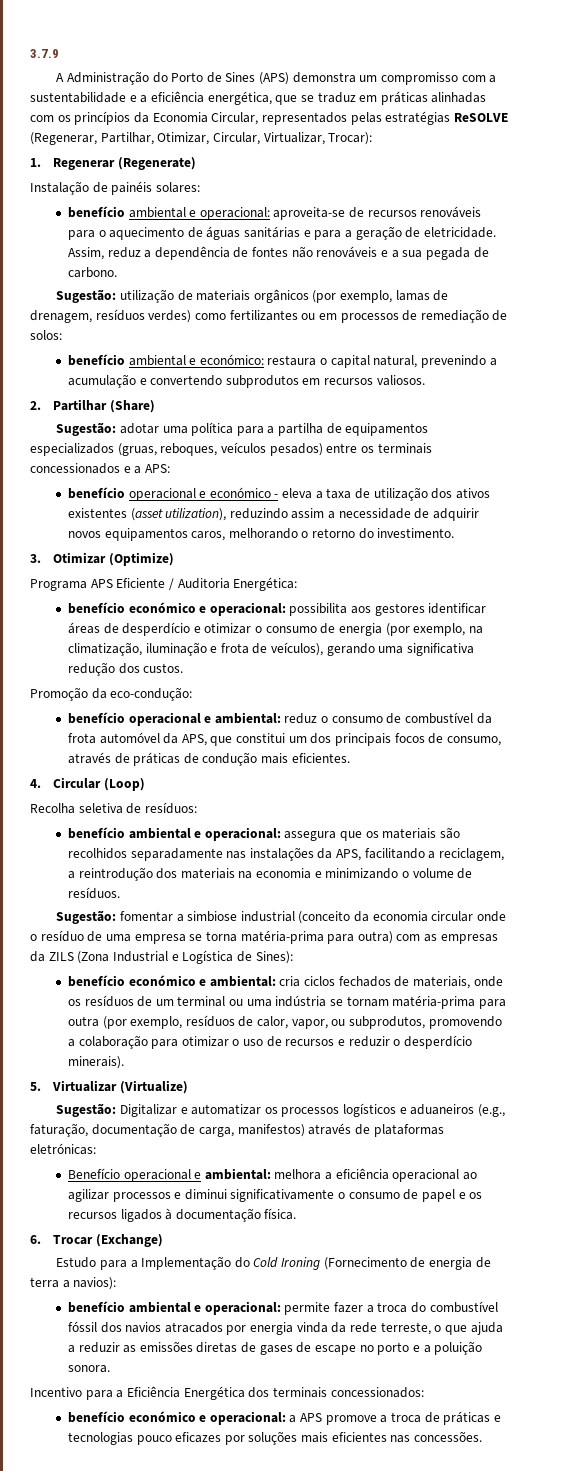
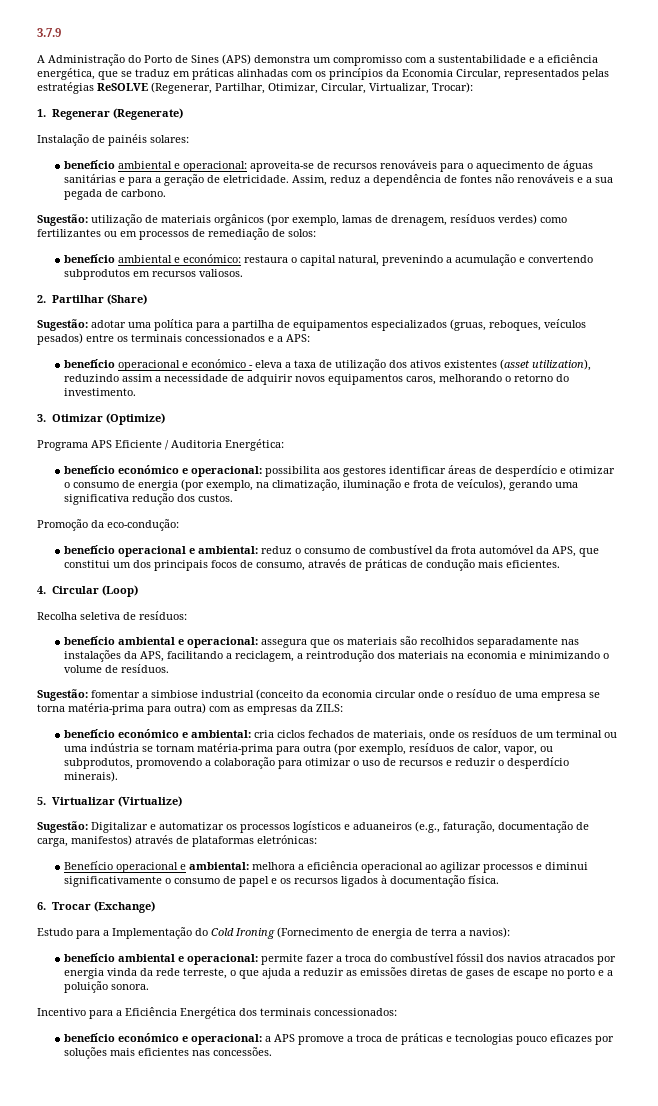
- Sugestão: fomentar a simbiose industrial (conceito da economia circular onde o resíduo de uma empresa se torna matéria-prima para outra) com as empresas da ZILS (Zona Industrial e Logística de Sines):
+ Sugestão: fomentar a simbiose industrial (conceito da economia circular onde o resíduo de uma empresa se torna matéria-prima para outra) com as empresas da ZILS:

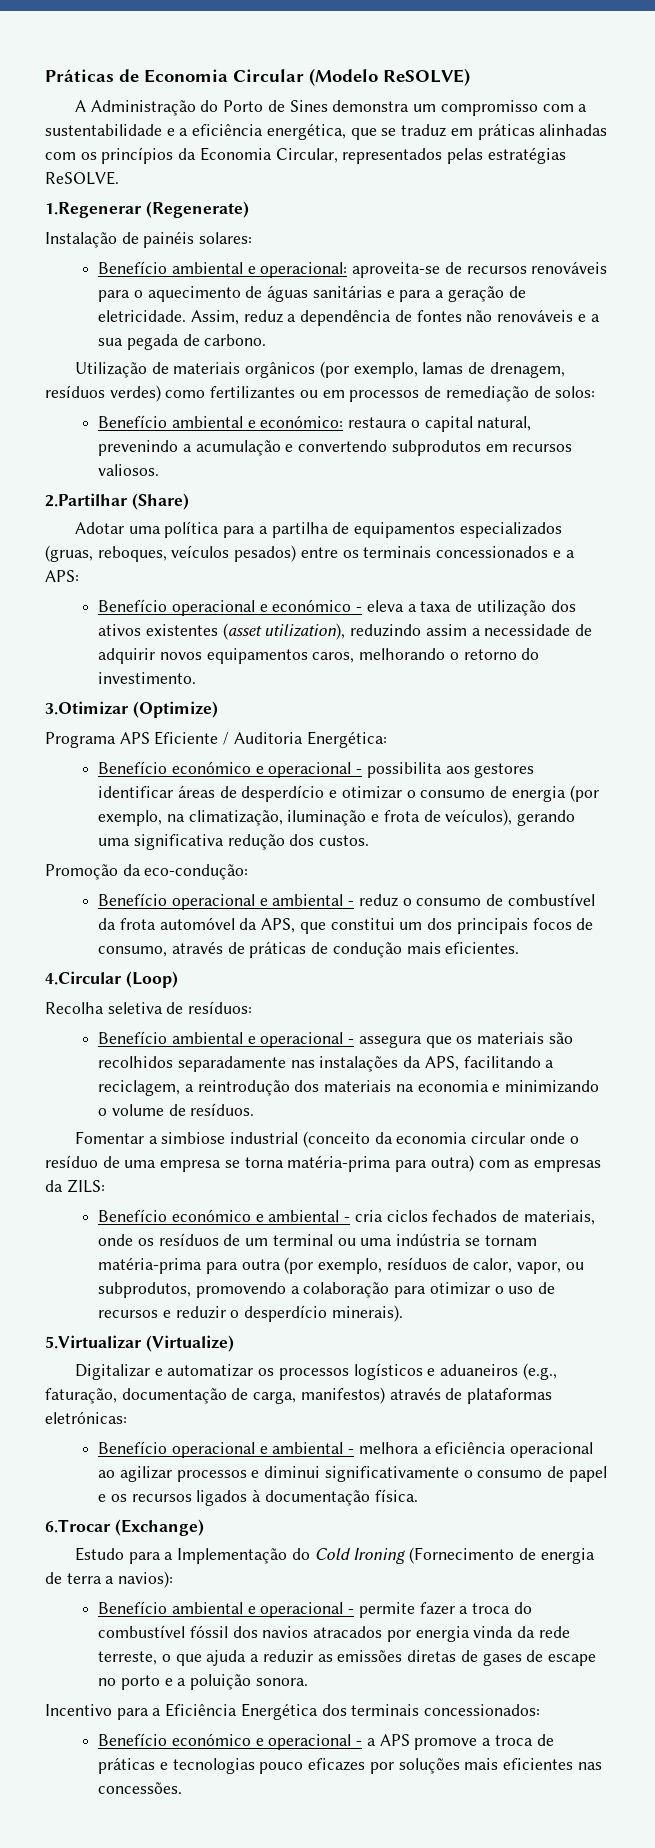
- 3.7.9
+ Práticas de Economia Circular (Modelo ReSOLVE)
- A Administração do Porto de Sines (APS) demonstra um compromisso com a sustentabilidade e a eficiência energética, que se traduz em práticas alinhadas com os princípios da Economia Circular, representados pelas estratégias ReSOLVE (Regenerar, Partilhar, Otimizar, Circular, Virtualizar, Trocar):
- 1. Regenerar (Regenerate)
+ A Administração do Porto de Sines demonstra um compromisso com a sustentabilidade e a eficiência energética, que se traduz em práticas alinhadas com os princípios da Economia Circular, representados pelas estratégias ReSOLVE.
+ 1.Regenerar (Regenerate)
- benefício ambiental e operacional: aproveita-se de recursos renováveis para o aquecimento de águas sanitárias e para a geração de eletricidade.
+ Benefício ambiental e operacional: aproveita-se de recursos renováveis para o aquecimento de águas sanitárias e para a geração de eletricidade.
- Sugestão: utilização de materiais orgânicos (por exemplo, lamas de drenagem, resíduos verdes) como fertilizantes ou em processos de remediação de solos:
+ Utilização de materiais orgânicos (por exemplo, lamas de drenagem, resíduos verdes) como fertilizantes ou em processos de remediação de solos:
- benefício ambiental e económico: restaura o capital natural, prevenindo a acumulação e convertendo subprodutos em recursos valiosos.
+ Benefício ambiental e económico: restaura o capital natural, prevenindo a acumulação e convertendo subprodutos em recursos valiosos.
- 2. Partilhar (Share)
+ 2.Partilhar (Share)
- Sugestão: adotar uma política para a partilha de equipamentos especializados (gruas, reboques, veículos pesados) entre os terminais concessionados e a APS:
+ Adotar uma política para a partilha de equipamentos especializados (gruas, reboques, veículos pesados) entre os terminais concessionados e a APS:
- benefício operacional e económico - eleva a taxa de utilização dos ativos existentes (asset utilization), reduzindo assim a necessidade de adquirir novos equipamentos caros, melhorando o retorno do investimento.
+ Benefício operacional e económico - eleva a taxa de utilização dos ativos existentes (asset utilization), reduzindo assim a necessidade de adquirir novos equipamentos caros, melhorando o retorno do investimento.
- 3. Otimizar (Optimize)
+ 3.Otimizar (Optimize)
- benefício económico e operacional: possibilita aos gestores identificar áreas de desperdício e otimizar o consumo de energia (por exemplo, na climatização, iluminação e frota de veículos), gerando uma significativa redução dos custos.
+ Benefício económico e operacional - possibilita aos gestores identificar áreas de desperdício e otimizar o consumo de energia (por exemplo, na climatização, iluminação e frota de veículos), gerando uma significativa redução dos custos.
- benefício operacional e ambiental: reduz o consumo de combustível da frota automóvel da APS, que constitui um dos principais focos de consumo, através de práticas de condução mais eficientes.
+ Benefício operacional e ambiental - reduz o consumo de combustível da frota automóvel da APS, que constitui um dos principais focos de consumo, através de práticas de condução mais eficientes.
- 4. Circular (Loop)
+ 4.Circular (Loop)
- benefício ambiental e operacional: assegura que os materiais são recolhidos separadamente nas instalações da APS, facilitando a reciclagem, a reintrodução dos materiais na economia e minimizando o volume de resíduos.
+ Benefício ambiental e operacional - assegura que os materiais são recolhidos separadamente nas instalações da APS, facilitando a reciclagem, a reintrodução dos materiais na economia e minimizando o volume de resíduos.
- Sugestão: fomentar a simbiose industrial (conceito da economia circular onde o resíduo de uma empresa se torna matéria-prima para outra) com as empresas da ZILS:
+ Fomentar a simbiose industrial (conceito da economia circular onde o resíduo de uma empresa se torna matéria-prima para outra) com as empresas da ZILS:
- benefício económico e ambiental: cria ciclos fechados de materiais, onde os resíduos de um terminal ou uma indústria se tornam matéria-prima para outra (por exemplo, resíduos de calor, vapor, ou subprodutos, promovendo a colaboração para otimizar o uso de recursos e reduzir o desperdício minerais).
+ Benefício económico e ambiental - cria ciclos fechados de materiais, onde os resíduos de um terminal ou uma indústria se tornam matéria-prima para outra (por exemplo, resíduos de calor, vapor, ou subprodutos, promovendo a colaboração para otimizar o uso de recursos e reduzir o desperdício minerais).
- 5. Virtualizar (Virtualize)
+ 5.Virtualizar (Virtualize)
- Sugestão: Digitalizar e automatizar os processos logísticos e aduaneiros (e.g., faturação, documentação de carga, manifestos) através de plataformas eletrónicas:
+ Digitalizar e automatizar os processos logísticos e aduaneiros (e.g., faturação, documentação de carga, manifestos) através de plataformas eletrónicas:
- Benefício operacional e ambiental: melhora a eficiência operacional ao agilizar processos e diminui significativamente o consumo de papel e os recursos ligados à documentação física.
+ Benefício operacional e ambiental - melhora a eficiência operacional ao agilizar processos e diminui significativamente o consumo de papel e os recursos ligados à documentação física.
- 6. Trocar (Exchange)
+ 6.Trocar (Exchange)
- benefício ambiental e operacional: permite fazer a troca do combustível fóssil dos navios atracados por energia vinda da rede terreste, o que ajuda a reduzir as emissões diretas de gases de escape no porto e a poluição sonora.
+ Benefício ambiental e operacional - permite fazer a troca do combustível fóssil dos navios atracados por energia vinda da rede terreste, o que ajuda a reduzir as emissões diretas de gases de escape no porto e a poluição sonora.
- benefício económico e operacional: a APS promove a troca de práticas e tecnologias pouco eficazes por soluções mais eficientes nas concessões.
+ Benefício económico e operacional - a APS promove a troca de práticas e tecnologias pouco eficazes por soluções mais eficientes nas concessões.

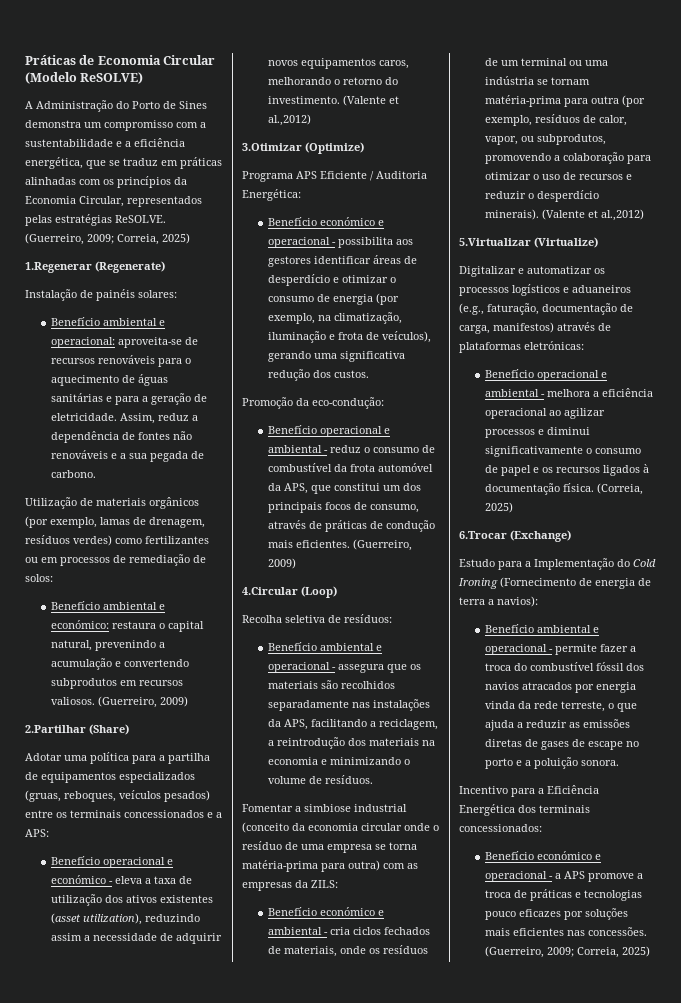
- A Administração do Porto de Sines demonstra um compromisso com a sustentabilidade e a eficiência energética, que se traduz em práticas alinhadas com os princípios da Economia Circular, representados pelas estratégias ReSOLVE.
+ A Administração do Porto de Sines demonstra um compromisso com a sustentabilidade e a eficiência energética, que se traduz em práticas alinhadas com os princípios da Economia Circular, representados pelas estratégias ReSOLVE. (Guerreiro, 2009; Correia, 2025)
- Benefício ambiental e económico: restaura o capital natural, prevenindo a acumulação e convertendo subprodutos em recursos valiosos.
+ Benefício ambiental e económico: restaura o capital natural, prevenindo a acumulação e convertendo subprodutos em recursos valiosos. (Guerreiro, 2009)
- Benefício operacional e económico - eleva a taxa de utilização dos ativos existentes (asset utilization), reduzindo assim a necessidade de adquirir novos equipamentos caros, melhorando o retorno do investimento.
+ Benefício operacional e económico - eleva a taxa de utilização dos ativos existentes (asset utilization), reduzindo assim a necessidade de adquirir novos equipamentos caros, melhorando o retorno do investimento. (Valente et al.,2012)
- Benefício operacional e ambiental - reduz o consumo de combustível da frota automóvel da APS, que constitui um dos principais focos de consumo, através de práticas de condução mais eficientes.
+ Benefício operacional e ambiental - reduz o consumo de combustível da frota automóvel da APS, que constitui um dos principais focos de consumo, através de práticas de condução mais eficientes. (Guerreiro, 2009)
- Benefício económico e ambiental - cria ciclos fechados de materiais, onde os resíduos de um terminal ou uma indústria se tornam matéria-prima para outra (por exemplo, resíduos de calor, vapor, ou subprodutos, promovendo a colaboração para otimizar o uso de recursos e reduzir o desperdício minerais).
+ Benefício económico e ambiental - cria ciclos fechados de materiais, onde os resíduos de um terminal ou uma indústria se tornam matéria-prima para outra (por exemplo, resíduos de calor, vapor, ou subprodutos, promovendo a colaboração para otimizar o uso de recursos e reduzir o desperdício minerais). (Valente et al.,2012)
+ (Correia, 2025)
- Benefício económico e operacional - a APS promove a troca de práticas e tecnologias pouco eficazes por soluções mais eficientes nas concessões.
+ Benefício económico e operacional - a APS promove a troca de práticas e tecnologias pouco eficazes por soluções mais eficientes nas concessões. (Guerreiro, 2009; Correia, 2025)

